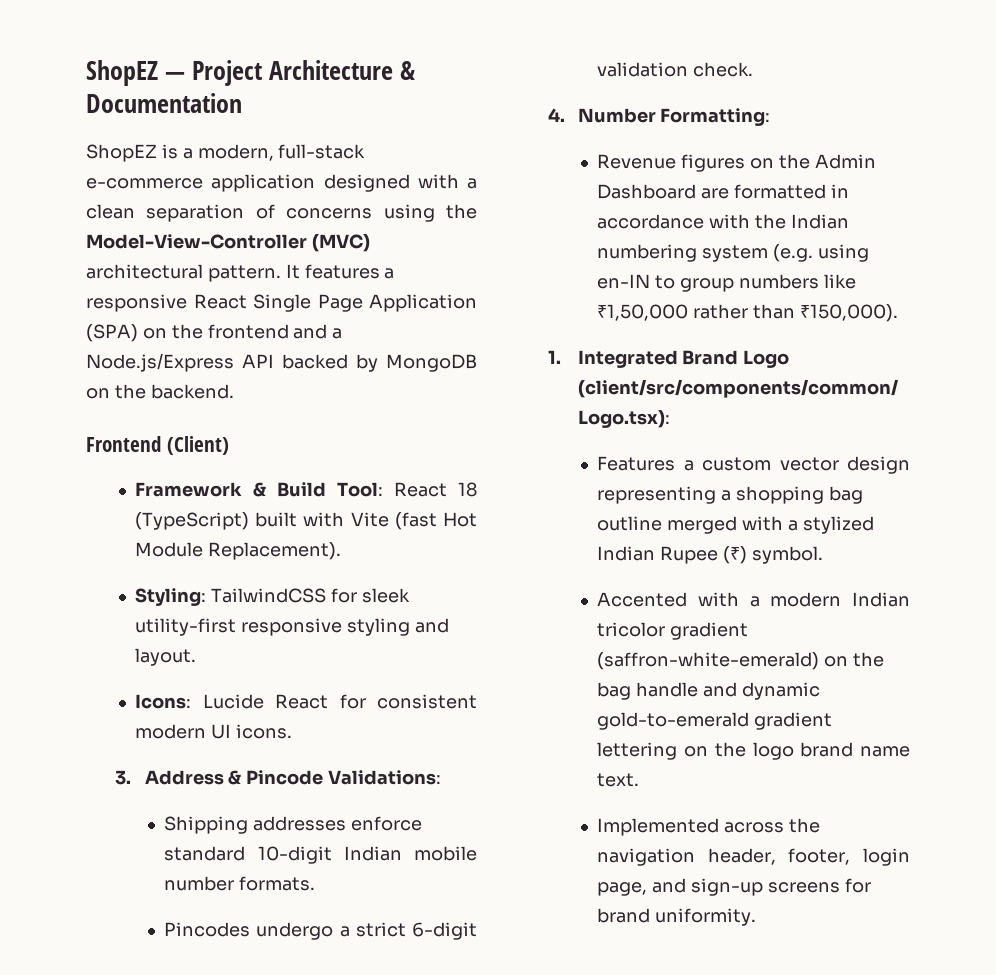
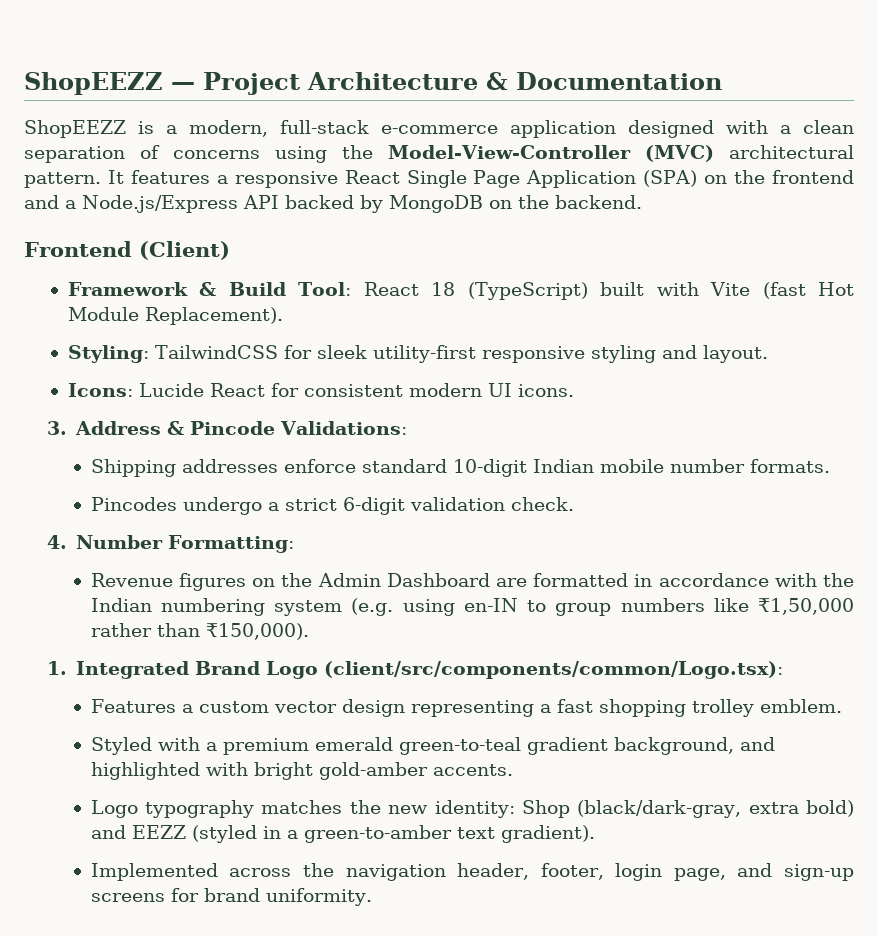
- ShopEZ — Project Architecture & Documentation
+ ShopEEZZ — Project Architecture & Documentation
- ShopEZ is a modern, full-stack e-commerce application designed with a clean separation of concerns using the Model-View-Controller (MVC) architectural pattern.
+ ShopEEZZ is a modern, full-stack e-commerce application designed with a clean separation of concerns using the Model-View-Controller (MVC) architectural pattern.
- Features a custom vector design representing a shopping bag outline merged with a stylized Indian Rupee (₹) symbol.
- Accented with a modern Indian tricolor gradient (saffron-white-emerald) on the bag handle and dynamic gold-to-emerald gradient lettering on the logo brand name text.
+ Features a custom vector design representing a fast shopping trolley emblem.
+ Styled with a premium emerald green-to-teal gradient background, and highlighted with bright gold-amber accents.
+ Logo typography matches the new identity: Shop (black/dark-gray, extra bold) and EEZZ (styled in a green-to-amber text gradient).

